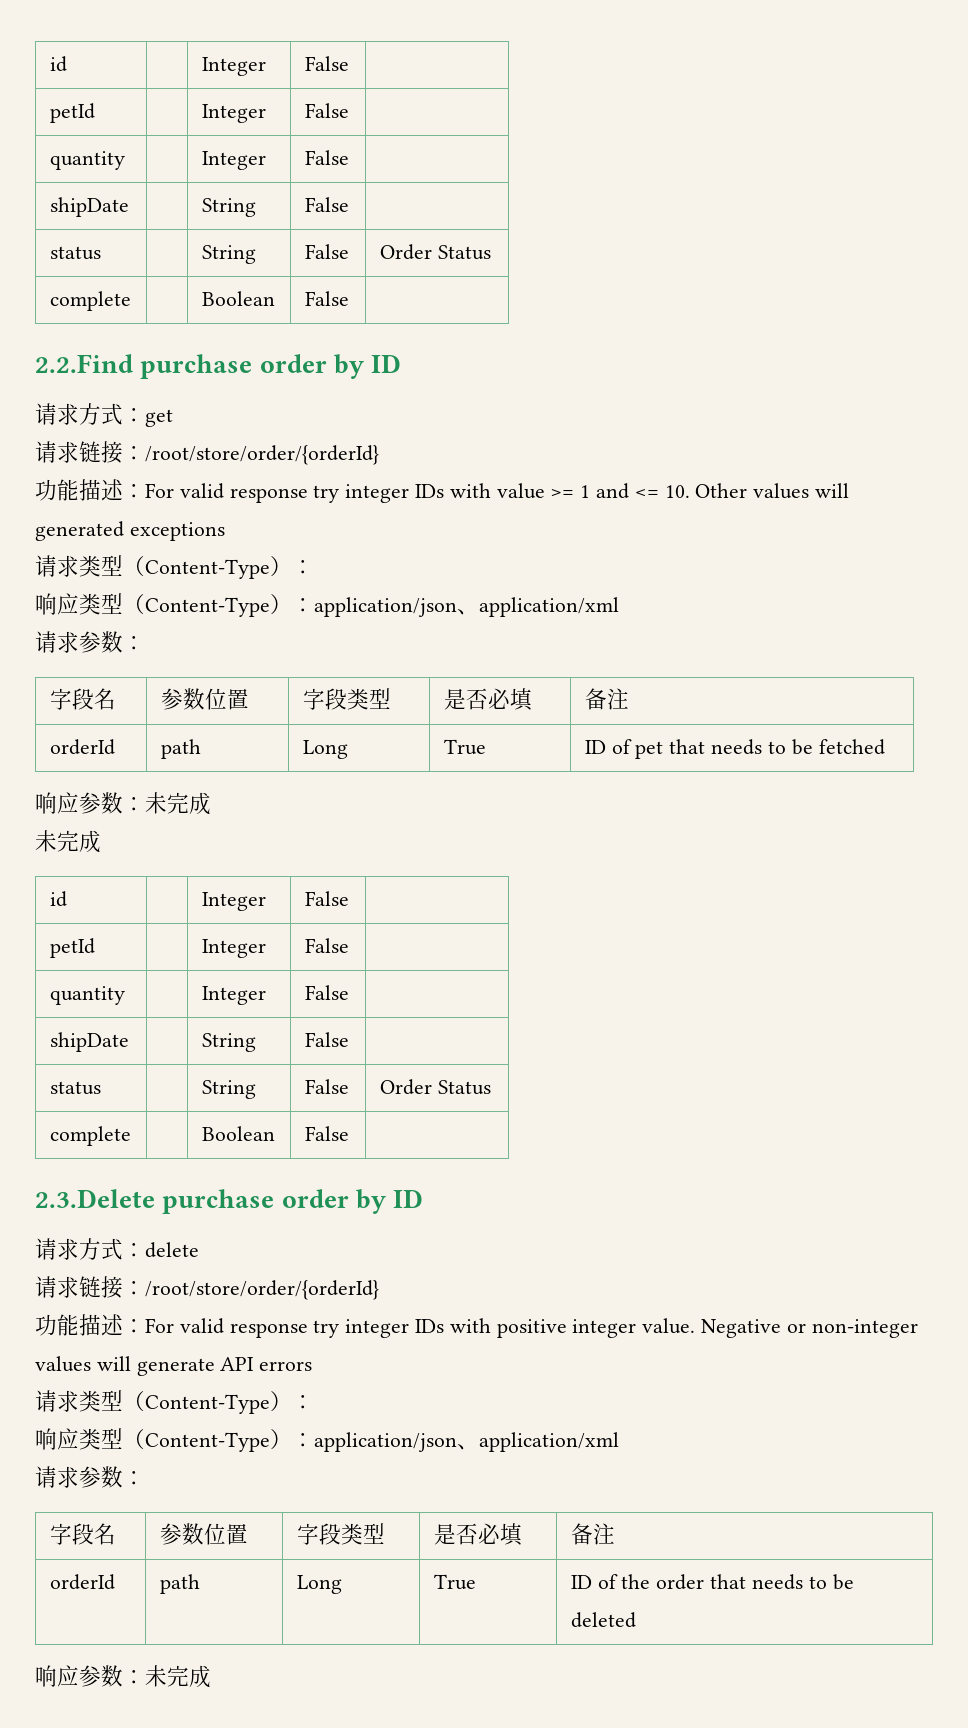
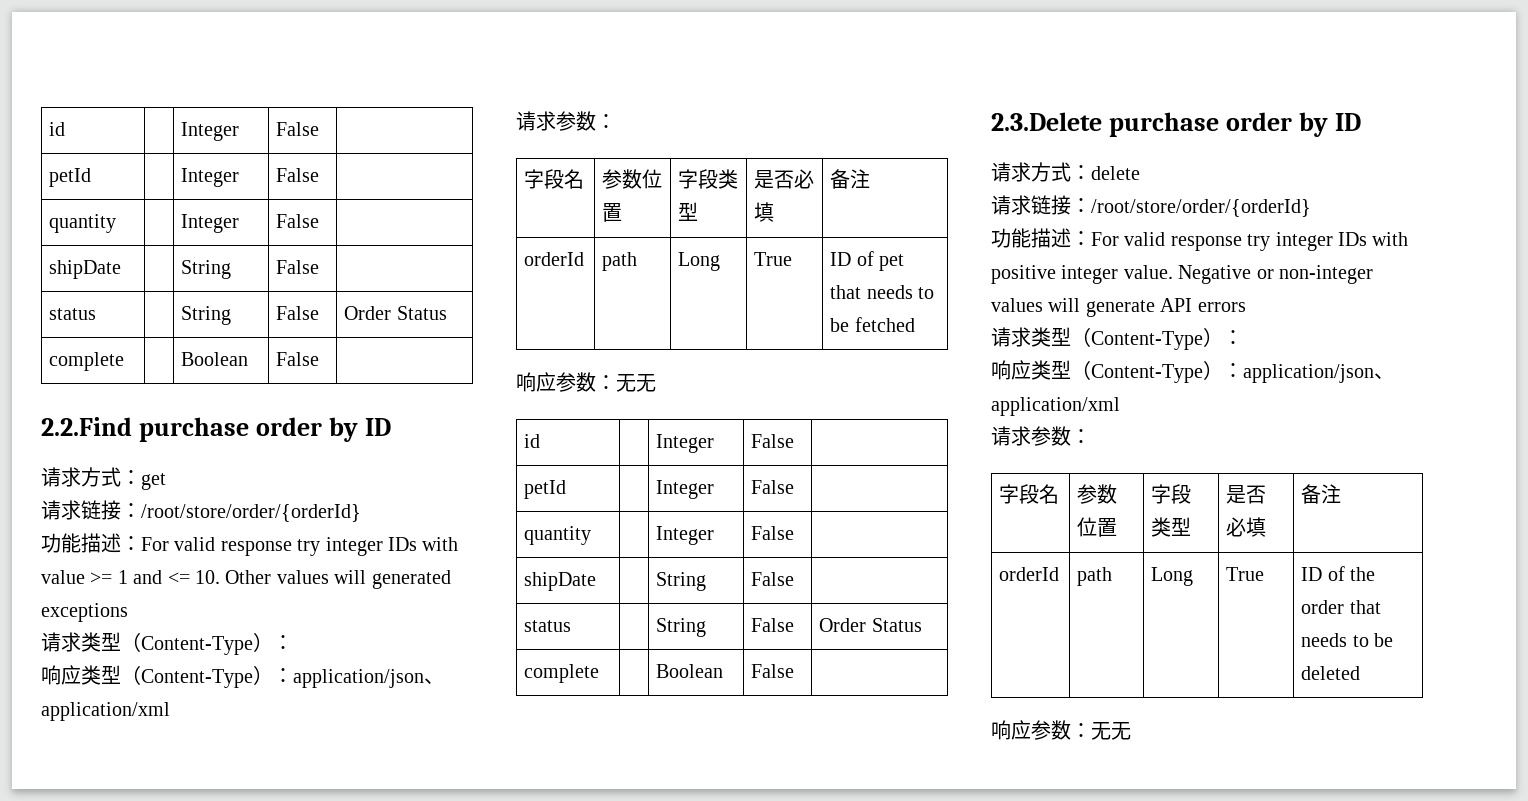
  orderId | path | Long | True | ID of pet that needs to be fetched
- 响应参数：未完成
- 未完成
+ 响应参数：无无
  orderId | path | Long | True | ID of the order that needs to be deleted
- 响应参数：未完成
+ 响应参数：无无

